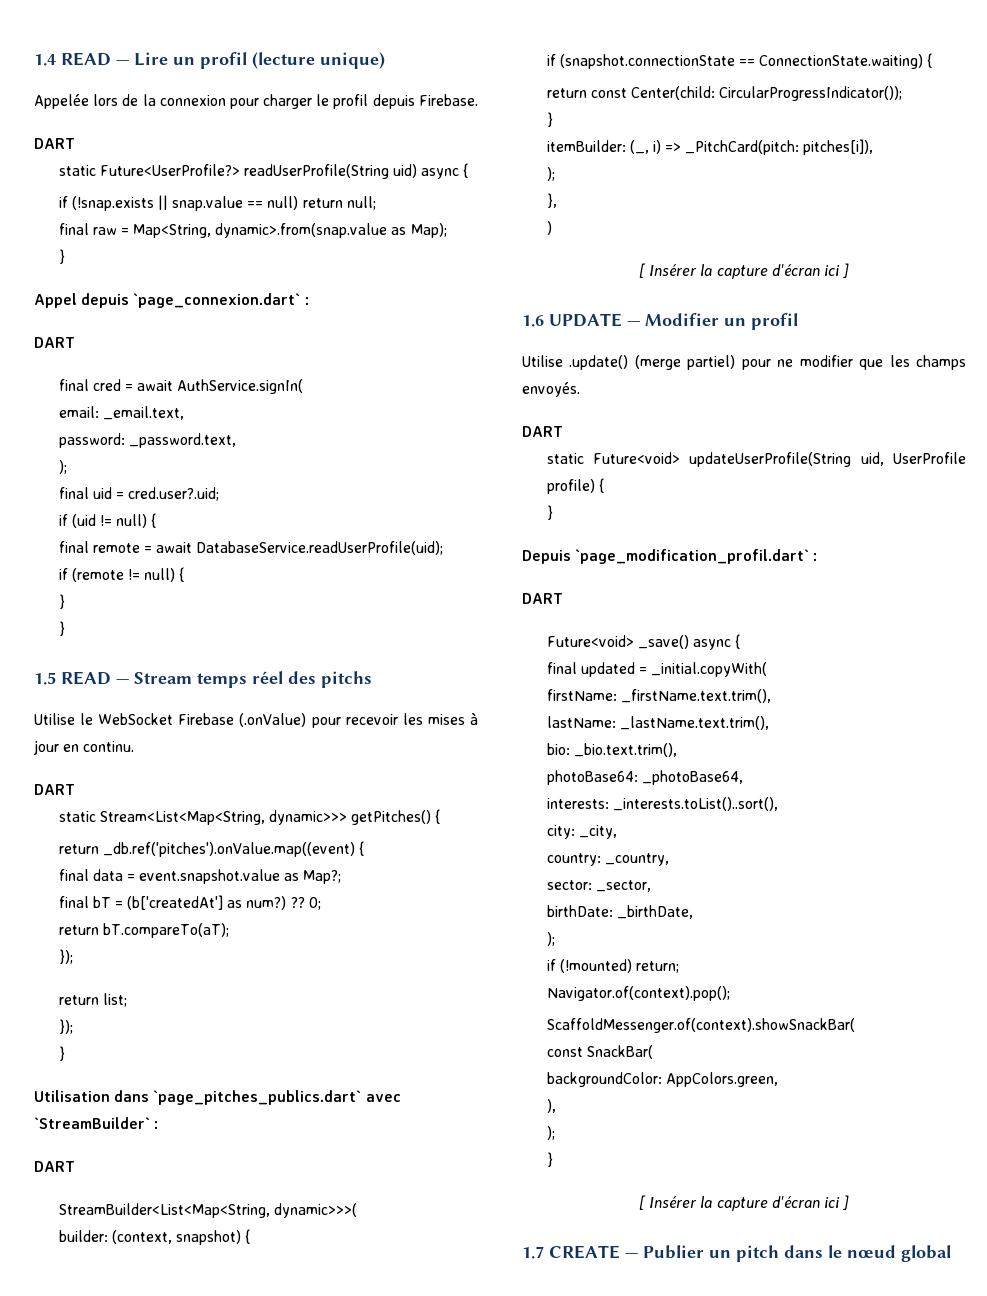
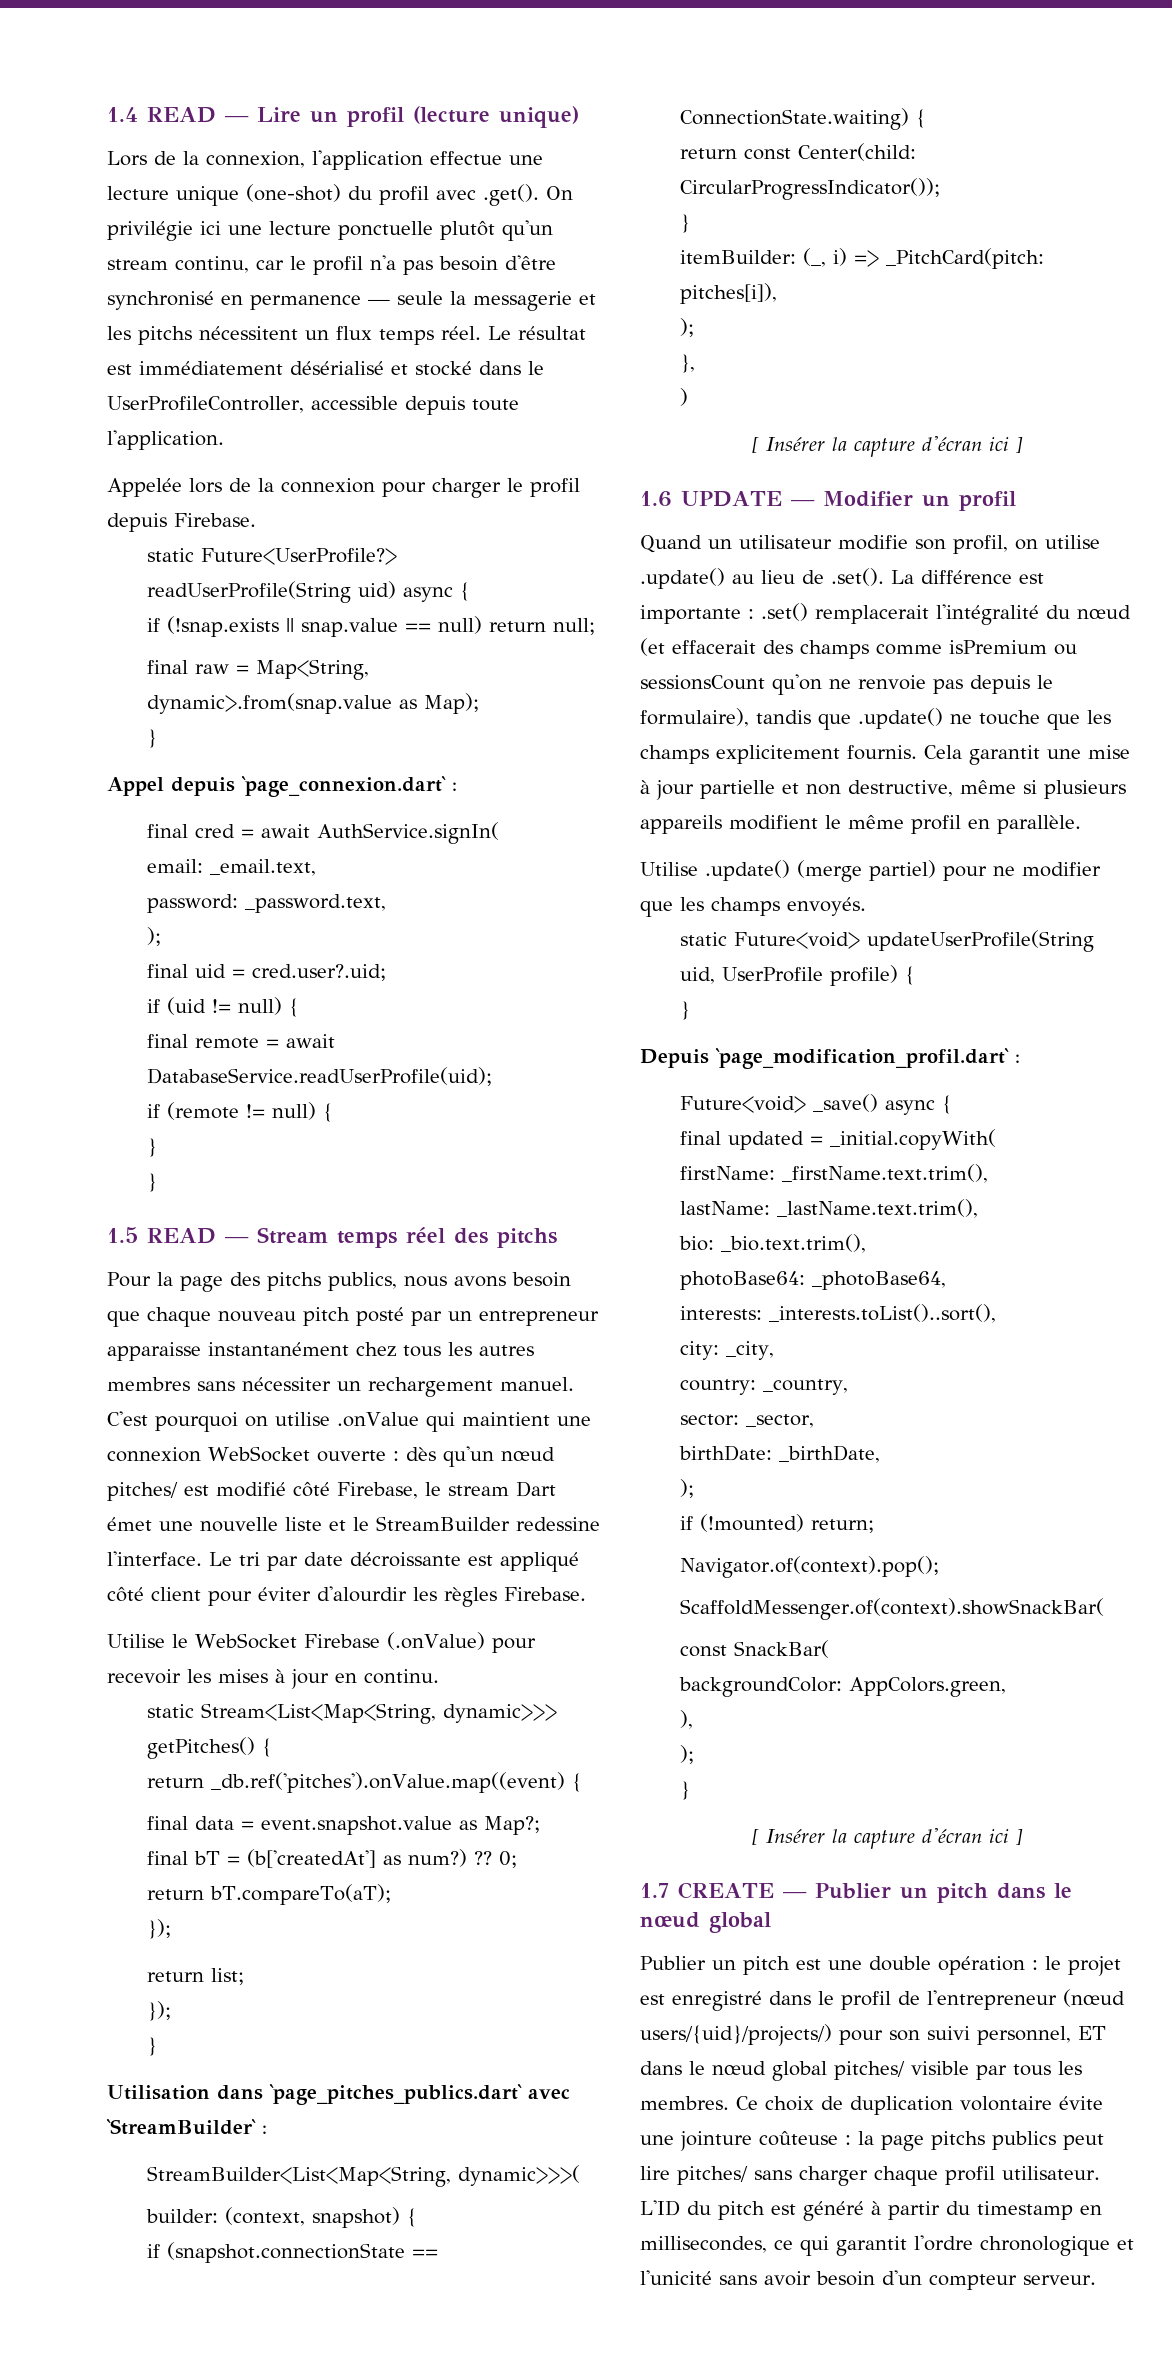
+ Lors de la connexion, l'application effectue une lecture unique (one-shot) du profil avec .get(). On privilégie ici une lecture ponctuelle plutôt qu'un stream continu, car le profil n'a pas besoin d'être synchronisé en permanence — seule la messagerie et les pitchs nécessitent un flux temps réel. Le résultat est immédiatement désérialisé et stocké dans le UserProfileController, accessible depuis toute l'application.
  Appelée lors de la connexion pour charger le profil depuis Firebase.
- DART
  Appel depuis `page_connexion.dart` :
- DART
+ Pour la page des pitchs publics, nous avons besoin que chaque nouveau pitch posté par un entrepreneur apparaisse instantanément chez tous les autres membres sans nécessiter un rechargement manuel. C'est pourquoi on utilise .onValue qui maintient une connexion WebSocket ouverte : dès qu'un nœud pitches/ est modifié côté Firebase, le stream Dart émet une nouvelle liste et le StreamBuilder redessine l'interface. Le tri par date décroissante est appliqué côté client pour éviter d'alourdir les règles Firebase.
  Utilise le WebSocket Firebase (.onValue) pour recevoir les mises à jour en continu.
- DART
  Utilisation dans `page_pitches_publics.dart` avec `StreamBuilder` :
- DART
+ Quand un utilisateur modifie son profil, on utilise .update() au lieu de .set(). La différence est importante : .set() remplacerait l'intégralité du nœud (et effacerait des champs comme isPremium ou sessionsCount qu'on ne renvoie pas depuis le formulaire), tandis que .update() ne touche que les champs explicitement fournis. Cela garantit une mise à jour partielle et non destructive, même si plusieurs appareils modifient le même profil en parallèle.
  Utilise .update() (merge partiel) pour ne modifier que les champs envoyés.
- DART
  Depuis `page_modification_profil.dart` :
- DART
+ Publier un pitch est une double opération : le projet est enregistré dans le profil de l'entrepreneur (nœud users/{uid}/projects/) pour son suivi personnel, ET dans le nœud global pitches/ visible par tous les membres. Ce choix de duplication volontaire évite une jointure coûteuse : la page pitchs publics peut lire pitches/ sans charger chaque profil utilisateur. L'ID du pitch est généré à partir du timestamp en millisecondes, ce qui garantit l'ordre chronologique et l'unicité sans avoir besoin d'un compteur serveur.

